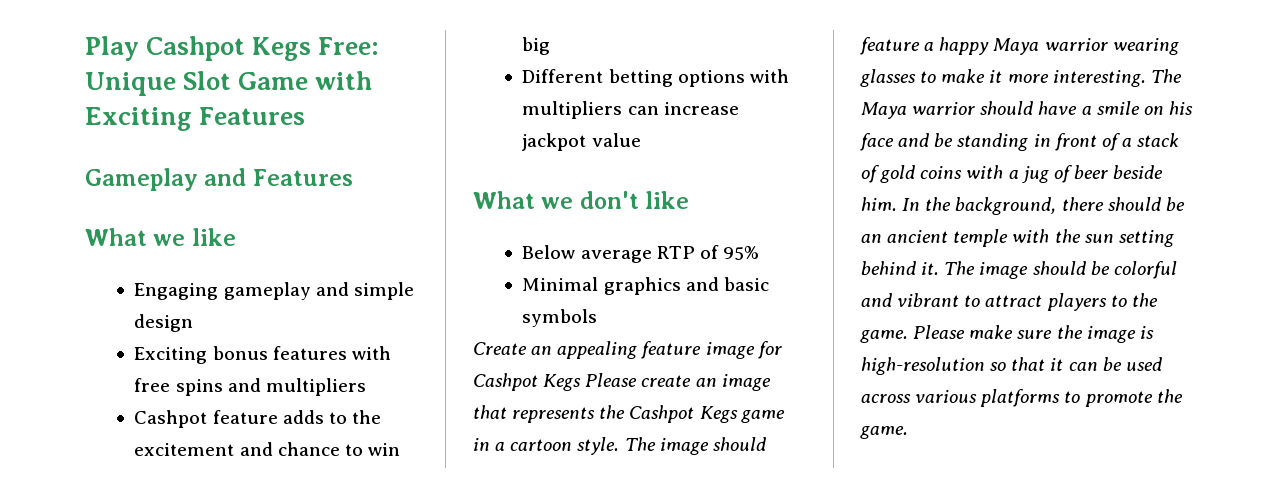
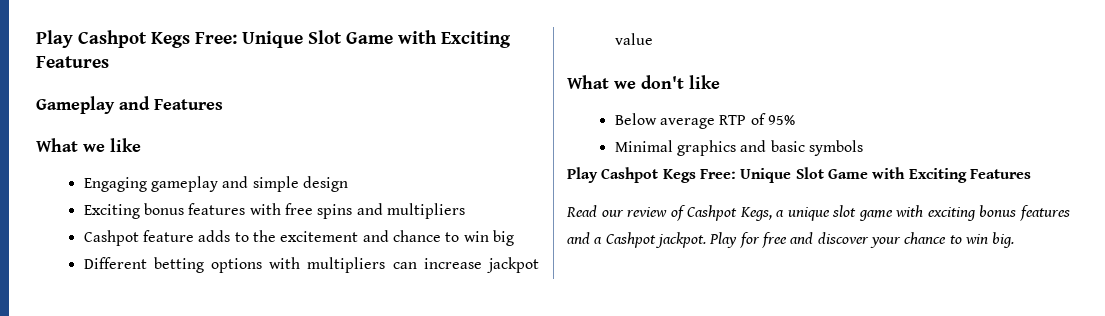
  Minimal graphics and basic symbols
- Create an appealing feature image for Cashpot Kegs Please create an image that represents the Cashpot Kegs game in a cartoon style. The image should feature a happy Maya warrior wearing glasses to make it more interesting. The Maya warrior should have a smile on his face and be standing in front of a stack of gold coins with a jug of beer beside him. In the background, there should be an ancient temple with the sun setting behind it. The image should be colorful and vibrant to attract players to the game. Please make sure the image is high-resolution so that it can be used across various platforms to promote the game.
+ Play Cashpot Kegs Free: Unique Slot Game with Exciting Features
+ Read our review of Cashpot Kegs, a unique slot game with exciting bonus features and a Cashpot jackpot. Play for free and discover your chance to win big.

